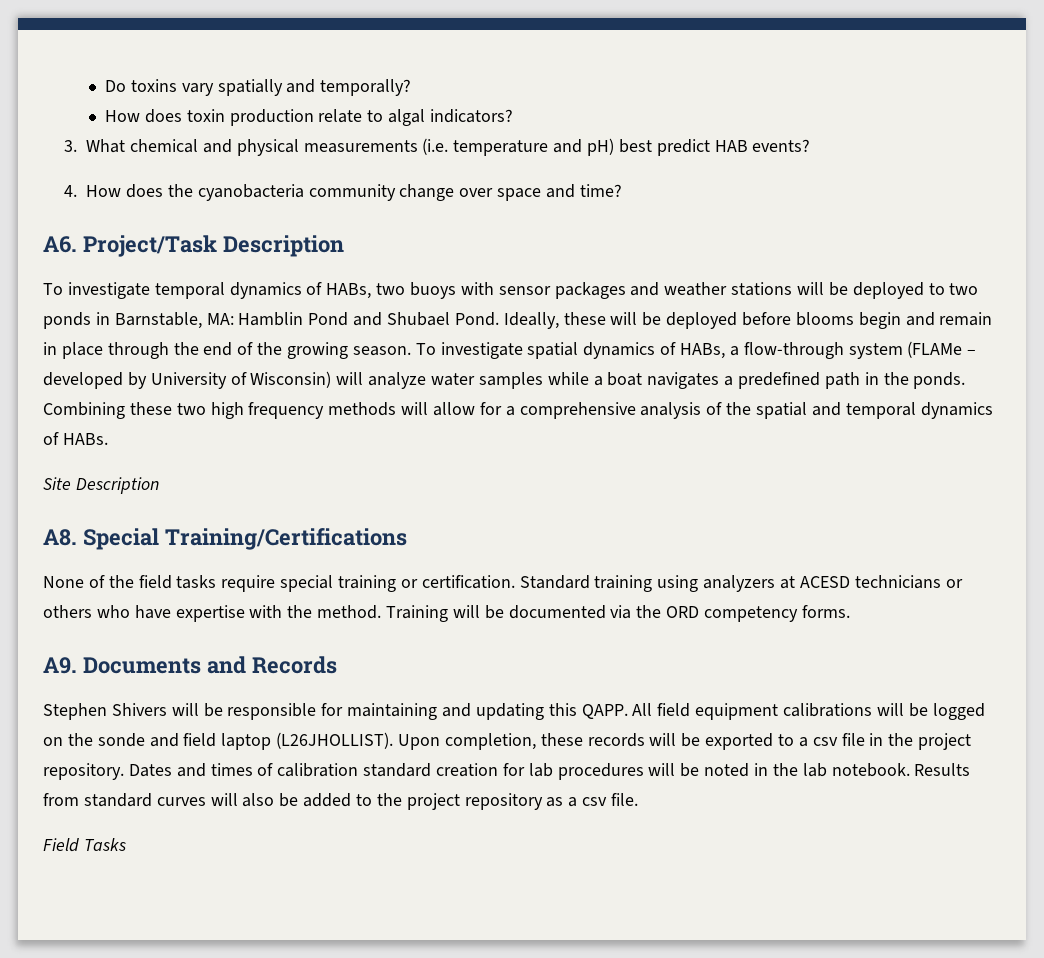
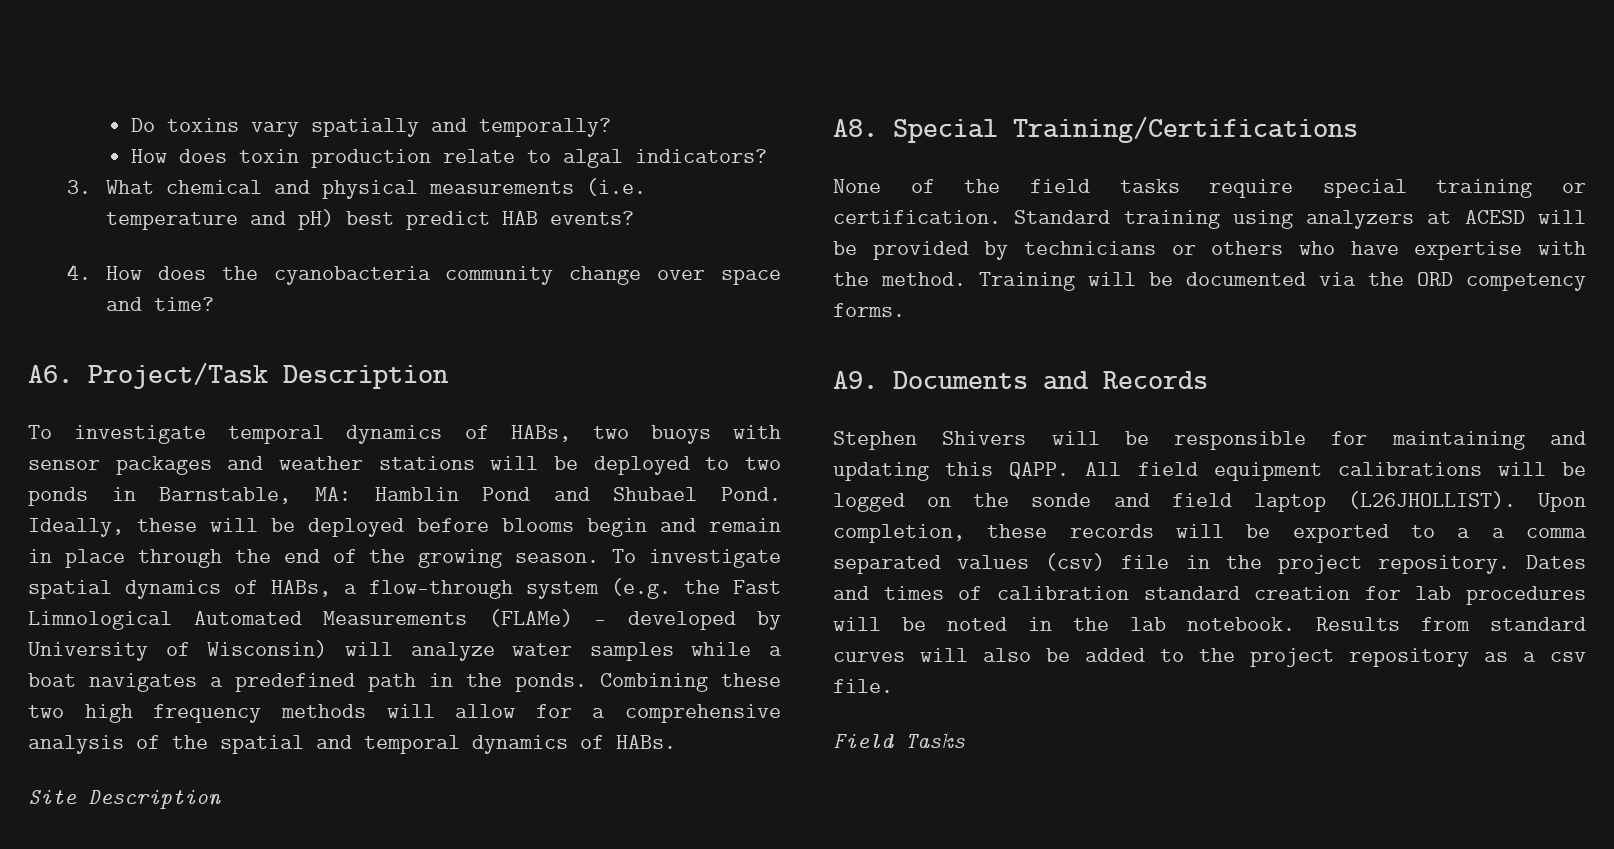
- To investigate spatial dynamics of HABs, a flow-through system (FLAMe – developed by University of Wisconsin) will analyze water samples while a boat navigates a predefined path in the ponds.
+ To investigate spatial dynamics of HABs, a flow-through system (e.g. the Fast Limnological Automated Measurements (FLAMe) – developed by University of Wisconsin) will analyze water samples while a boat navigates a predefined path in the ponds.
- Standard training using analyzers at ACESD technicians or others who have expertise with the method.
+ Standard training using analyzers at ACESD will be provided by technicians or others who have expertise with the method.
- Upon completion, these records will be exported to a csv file in the project repository.
+ Upon completion, these records will be exported to a a comma separated values (csv) file in the project repository.

